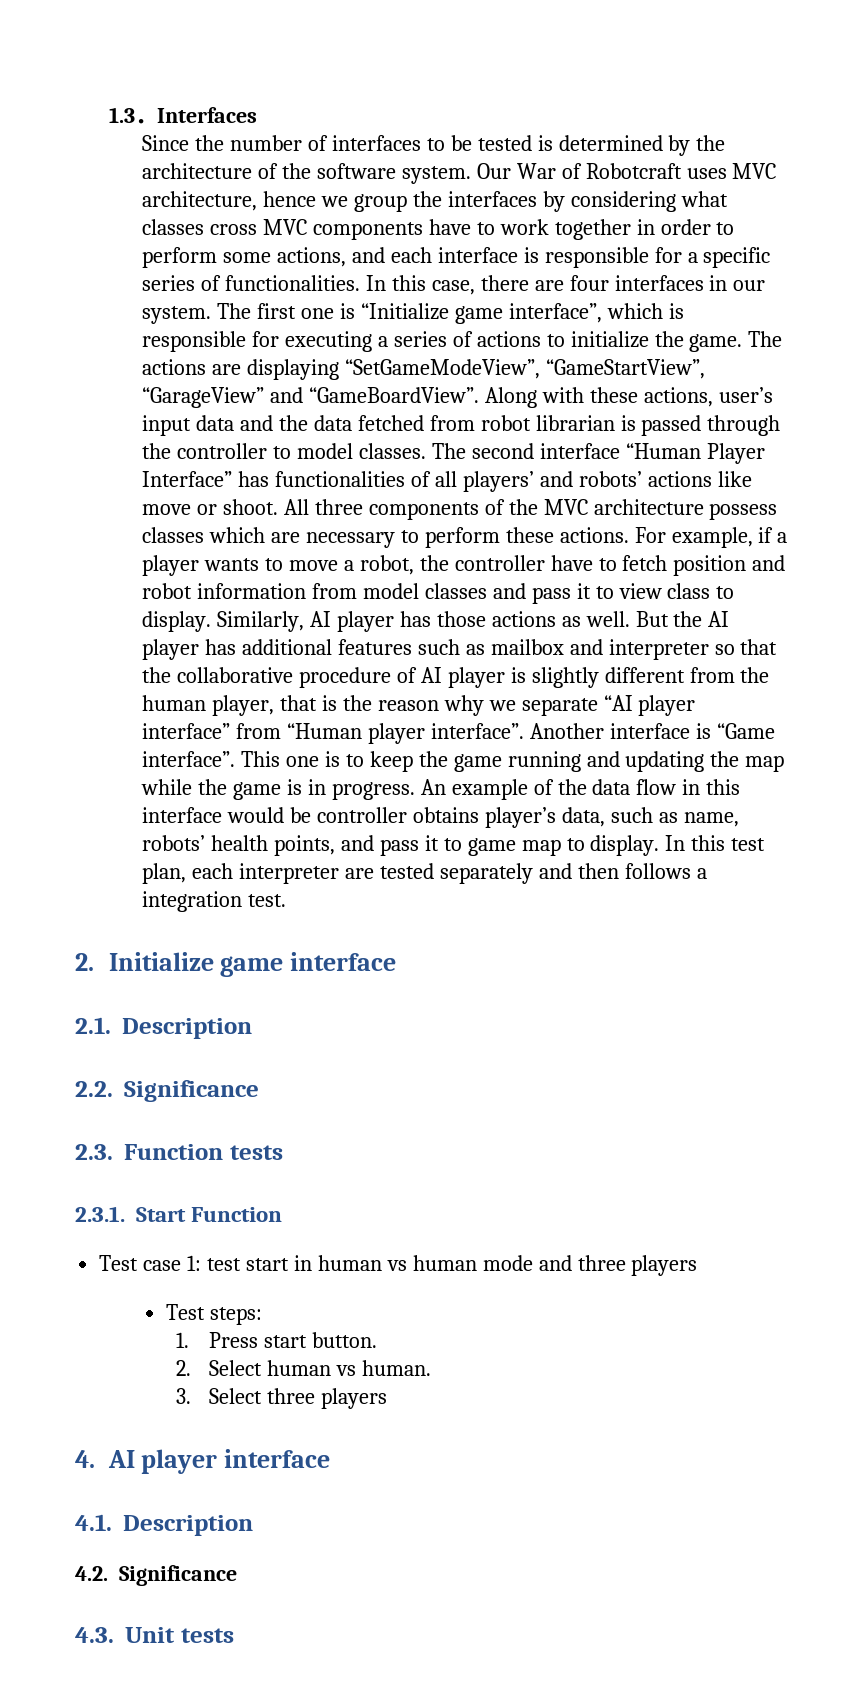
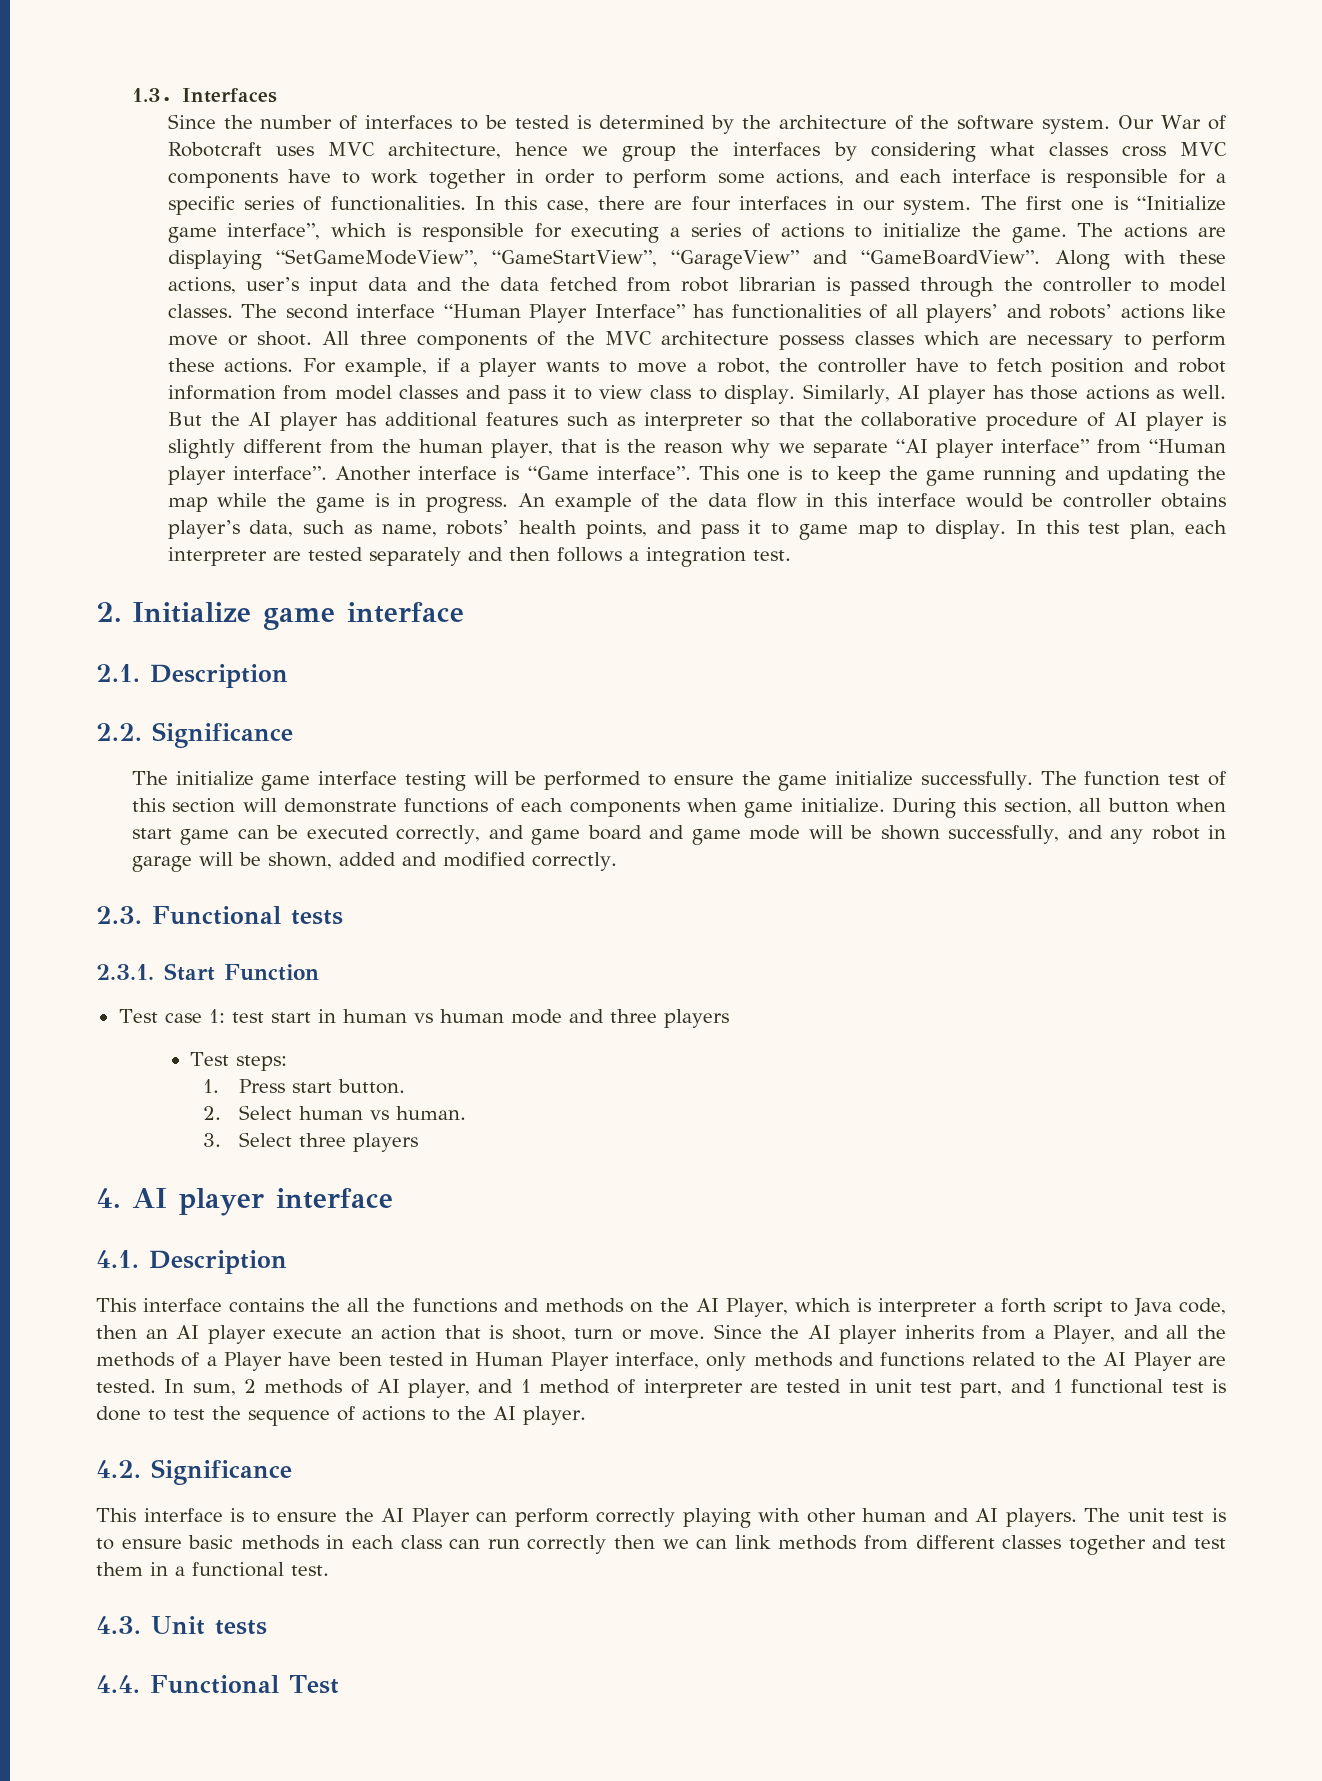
- But the AI player has additional features such as mailbox and interpreter so that the collaborative procedure of AI player is slightly different from the human player, that is the reason why we separate “AI player interface” from “Human player interface”.
+ But the AI player has additional features such as interpreter so that the collaborative procedure of AI player is slightly different from the human player, that is the reason why we separate “AI player interface” from “Human player interface”.
+ The initialize game interface testing will be performed to ensure the game initialize successfully. The function test of this section will demonstrate functions of each components when game initialize. During this section, all button when start game can be executed correctly, and game board and game mode will be shown successfully, and any robot in garage will be shown, added and modified correctly.
- 2.3. Function tests
+ 2.3. Functional tests
+ This interface contains the all the functions and methods on the AI Player, which is interpreter a forth script to Java code, then an AI player execute an action that is shoot, turn or move. Since the AI player inherits from a Player, and all the methods of a Player have been tested in Human Player interface, only methods and functions related to the AI Player are tested. In sum, 2 methods of AI player, and 1 method of interpreter are tested in unit test part, and 1 functional test is done to test the sequence of actions to the AI player.
  4.2. Significance
+ This interface is to ensure the AI Player can perform correctly playing with other human and AI players. The unit test is to ensure basic methods in each class can run correctly then we can link methods from different classes together and test them in a functional test.
+ 4.4. Functional Test

